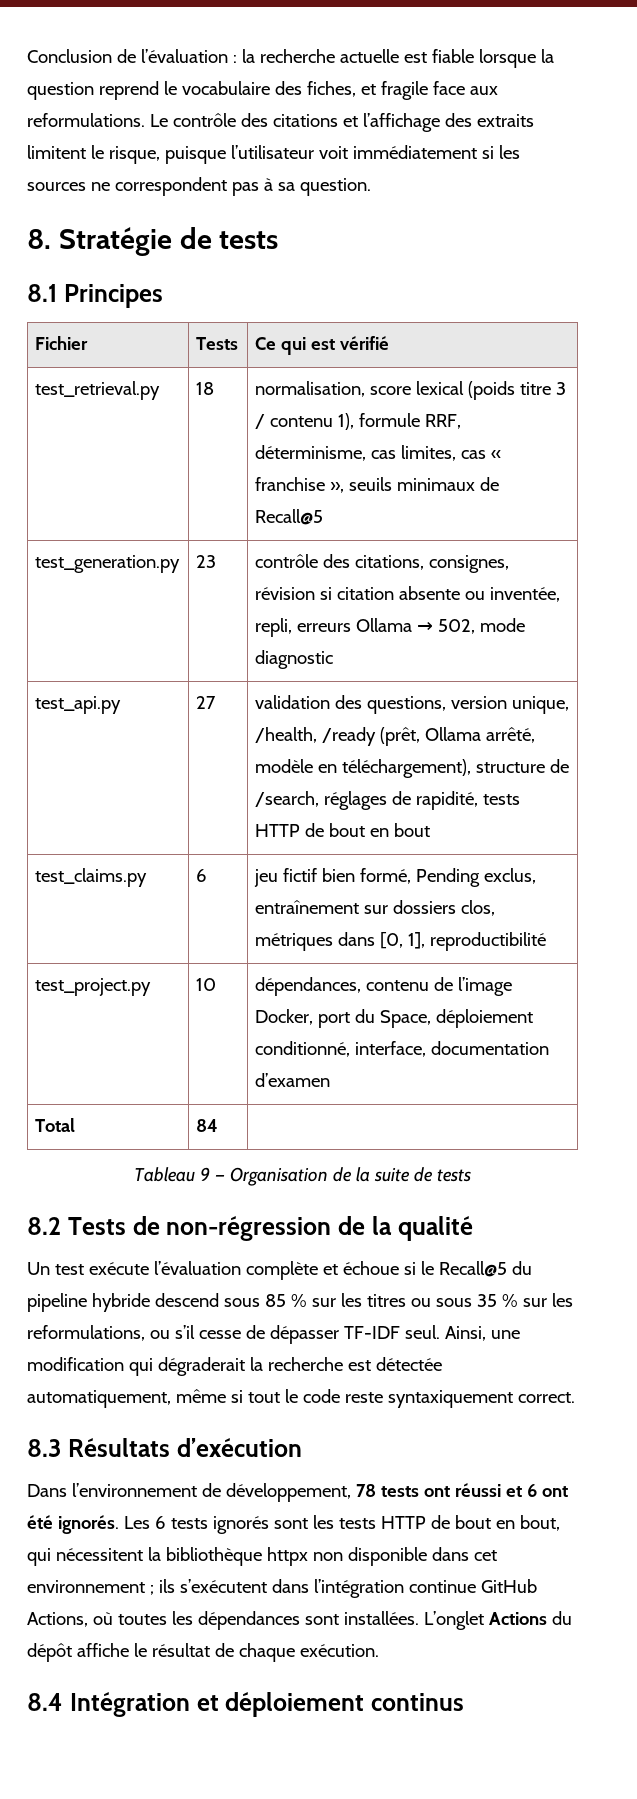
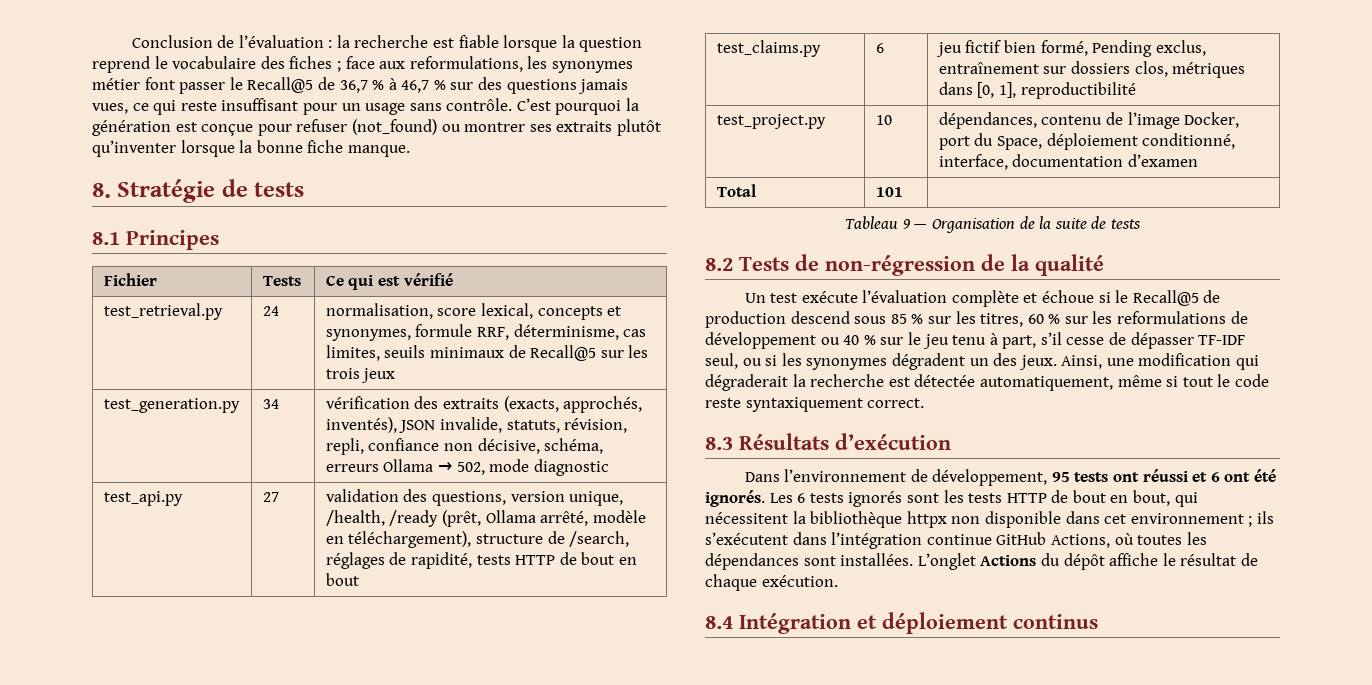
- Conclusion de l’évaluation : la recherche actuelle est fiable lorsque la question reprend le vocabulaire des fiches, et fragile face aux reformulations. Le contrôle des citations et l’affichage des extraits limitent le risque, puisque l’utilisateur voit immédiatement si les sources ne correspondent pas à sa question.
+ Conclusion de l’évaluation : la recherche est fiable lorsque la question reprend le vocabulaire des fiches ; face aux reformulations, les synonymes métier font passer le Recall@5 de 36,7 % à 46,7 % sur des questions jamais vues, ce qui reste insuffisant pour un usage sans contrôle. C’est pourquoi la génération est conçue pour refuser (not_found) ou montrer ses extraits plutôt qu’inventer lorsque la bonne fiche manque.
- test_retrieval.py | 18 | normalisation, score lexical (poids titre 3 / contenu 1), formule RRF, déterminisme, cas limites, cas « franchise », seuils minimaux de Recall@5
- test_generation.py | 23 | contrôle des citations, consignes, révision si citation absente ou inventée, repli, erreurs Ollama → 502, mode diagnostic
+ test_retrieval.py | 24 | normalisation, score lexical, concepts et synonymes, formule RRF, déterminisme, cas limites, seuils minimaux de Recall@5 sur les trois jeux
+ test_generation.py | 34 | vérification des extraits (exacts, approchés, inventés), JSON invalide, statuts, révision, repli, confiance non décisive, schéma, erreurs Ollama → 502, mode diagnostic
- Total | 84 |
+ Total | 101 |
- Un test exécute l’évaluation complète et échoue si le Recall@5 du pipeline hybride descend sous 85 % sur les titres ou sous 35 % sur les reformulations, ou s’il cesse de dépasser TF-IDF seul.
+ Un test exécute l’évaluation complète et échoue si le Recall@5 de production descend sous 85 % sur les titres, 60 % sur les reformulations de développement ou 40 % sur le jeu tenu à part, s’il cesse de dépasser TF-IDF seul, ou si les synonymes dégradent un des jeux.
- Dans l’environnement de développement, 78 tests ont réussi et 6 ont été ignorés.
+ Dans l’environnement de développement, 95 tests ont réussi et 6 ont été ignorés.

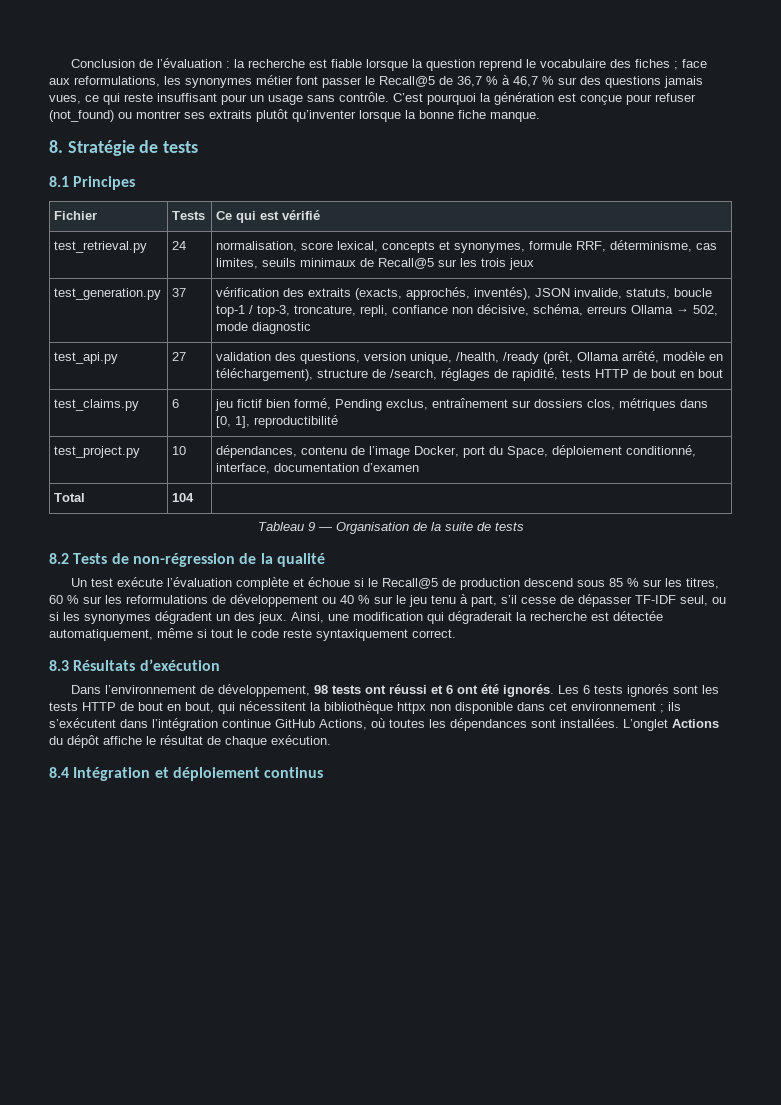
- test_generation.py | 34 | vérification des extraits (exacts, approchés, inventés), JSON invalide, statuts, révision, repli, confiance non décisive, schéma, erreurs Ollama → 502, mode diagnostic
+ test_generation.py | 37 | vérification des extraits (exacts, approchés, inventés), JSON invalide, statuts, boucle top-1 / top-3, troncature, repli, confiance non décisive, schéma, erreurs Ollama → 502, mode diagnostic
- Total | 101 |
+ Total | 104 |
- Dans l’environnement de développement, 95 tests ont réussi et 6 ont été ignorés.
+ Dans l’environnement de développement, 98 tests ont réussi et 6 ont été ignorés.

